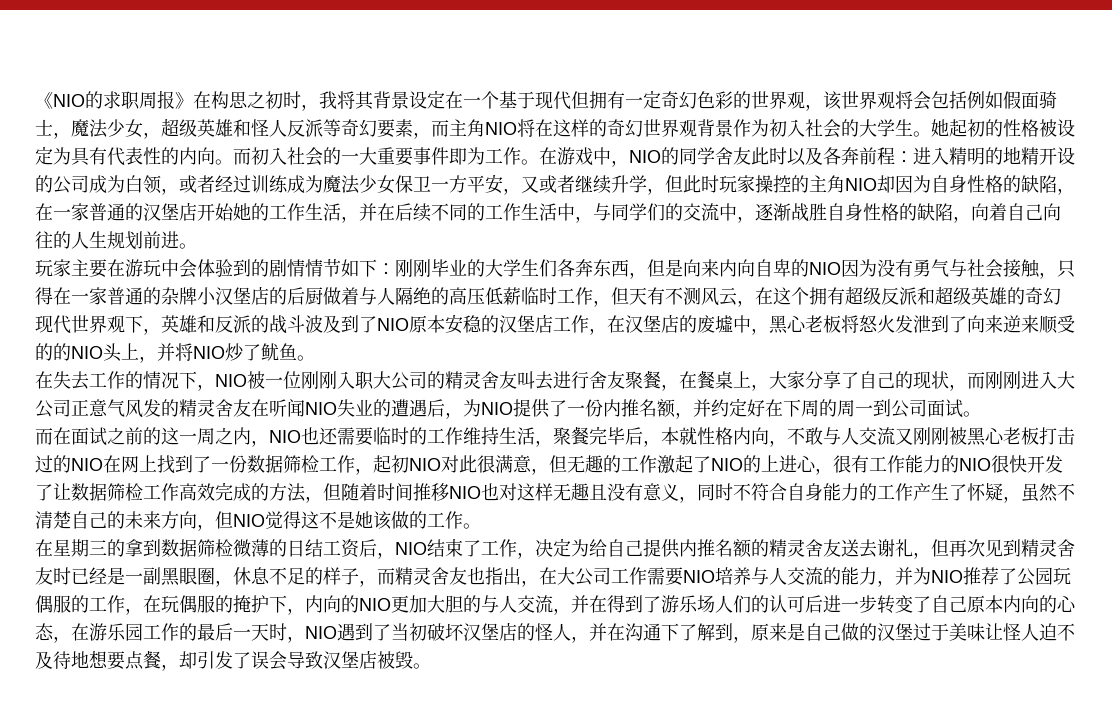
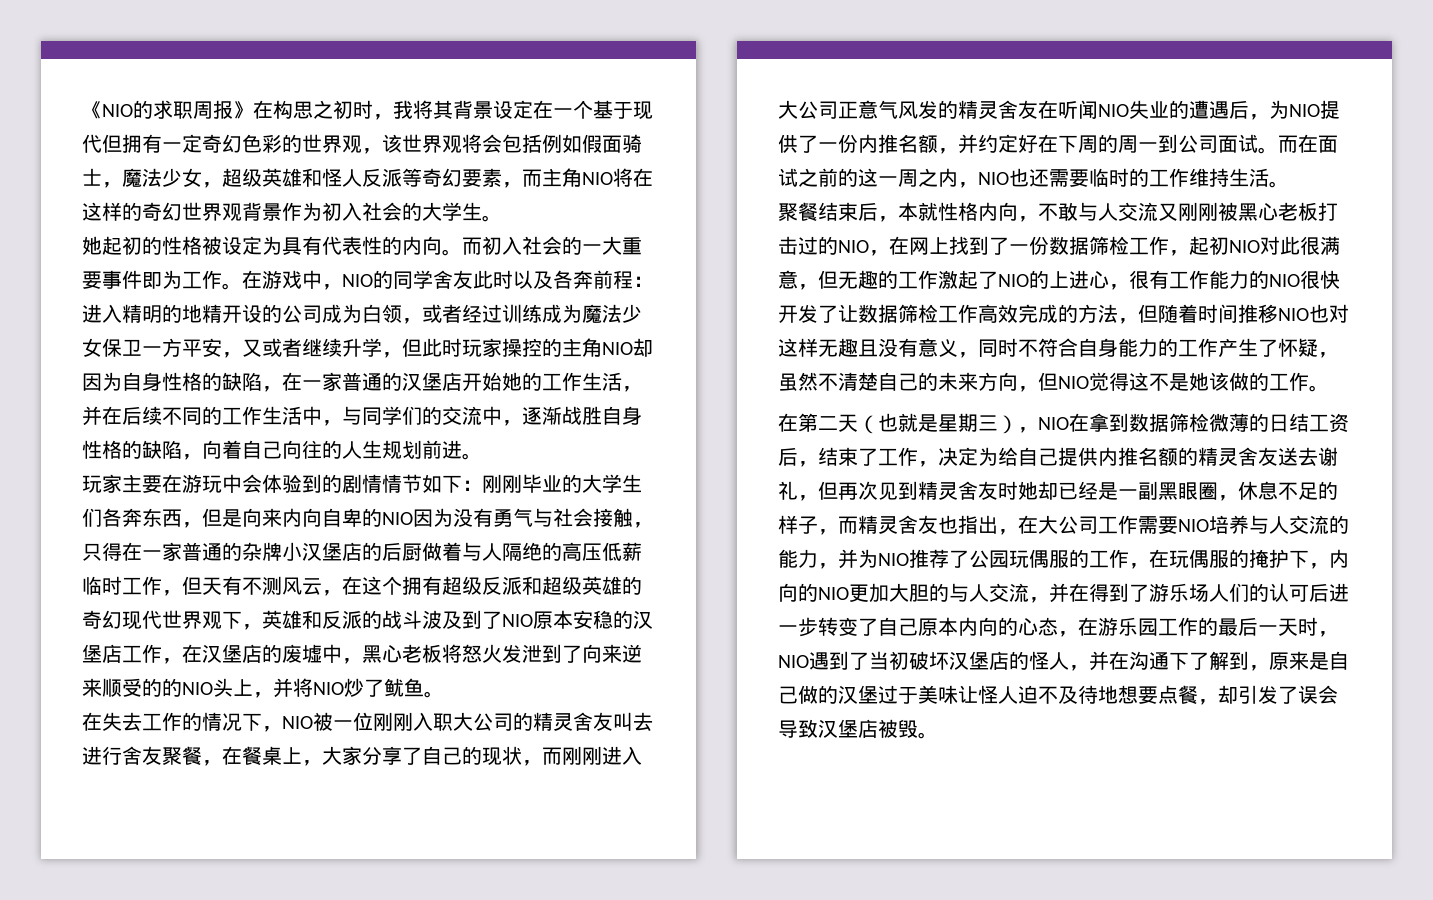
- 《NIO的求职周报》在构思之初时，我将其背景设定在一个基于现代但拥有一定奇幻色彩的世界观，该世界观将会包括例如假面骑士，魔法少女，超级英雄和怪人反派等奇幻要素，而主角NIO将在这样的奇幻世界观背景作为初入社会的大学生。她起初的性格被设定为具有代表性的内向。
+ 《NIO的求职周报》在构思之初时，我将其背景设定在一个基于现代但拥有一定奇幻色彩的世界观，该世界观将会包括例如假面骑士，魔法少女，超级英雄和怪人反派等奇幻要素，而主角NIO将在这样的奇幻世界观背景作为初入社会的大学生。
+ 她起初的性格被设定为具有代表性的内向。
- 在失去工作的情况下，NIO被一位刚刚入职大公司的精灵舍友叫去进行舍友聚餐，在餐桌上，大家分享了自己的现状，而刚刚进入大公司正意气风发的精灵舍友在听闻NIO失业的遭遇后，为NIO提供了一份内推名额，并约定好在下周的周一到公司面试。
- 而在面试之前的这一周之内，NIO也还需要临时的工作维持生活，聚餐完毕后，本就性格内向，不敢与人交流又刚刚被黑心老板打击过的NIO在网上找到了一份数据筛检工作，起初NIO对此很满意，但无趣的工作激起了NIO的上进心，很有工作能力的NIO很快开发了让数据筛检工作高效完成的方法，但随着时间推移NIO也对这样无趣且没有意义，同时不符合自身能力的工作产生了怀疑，虽然不清楚自己的未来方向，但NIO觉得这不是她该做的工作。
+ 在失去工作的情况下，NIO被一位刚刚入职大公司的精灵舍友叫去进行舍友聚餐，在餐桌上，大家分享了自己的现状，而刚刚进入大公司正意气风发的精灵舍友在听闻NIO失业的遭遇后，为NIO提供了一份内推名额，并约定好在下周的周一到公司面试。而在面试之前的这一周之内，NIO也还需要临时的工作维持生活。
+ 聚餐结束后，本就性格内向，不敢与人交流又刚刚被黑心老板打击过的NIO，在网上找到了一份数据筛检工作，起初NIO对此很满意，但无趣的工作激起了NIO的上进心，很有工作能力的NIO很快开发了让数据筛检工作高效完成的方法，但随着时间推移NIO也对这样无趣且没有意义，同时不符合自身能力的工作产生了怀疑，虽然不清楚自己的未来方向，但NIO觉得这不是她该做的工作。
- 在星期三的拿到数据筛检微薄的日结工资后，NIO结束了工作，决定为给自己提供内推名额的精灵舍友送去谢礼，但再次见到精灵舍友时已经是一副黑眼圈，休息不足的样子，而精灵舍友也指出，在大公司工作需要NIO培养与人交流的能力，并为NIO推荐了公园玩偶服的工作，在玩偶服的掩护下，内向的NIO更加大胆的与人交流，并在得到了游乐场人们的认可后进一步转变了自己原本内向的心态，在游乐园工作的最后一天时，NIO遇到了当初破坏汉堡店的怪人，并在沟通下了解到，原来是自己做的汉堡过于美味让怪人迫不及待地想要点餐，却引发了误会导致汉堡店被毁。
+ 在第二天（也就是星期三），NIO在拿到数据筛检微薄的日结工资后，结束了工作，决定为给自己提供内推名额的精灵舍友送去谢礼，但再次见到精灵舍友时她却已经是一副黑眼圈，休息不足的样子，而精灵舍友也指出，在大公司工作需要NIO培养与人交流的能力，并为NIO推荐了公园玩偶服的工作，在玩偶服的掩护下，内向的NIO更加大胆的与人交流，并在得到了游乐场人们的认可后进一步转变了自己原本内向的心态，在游乐园工作的最后一天时，NIO遇到了当初破坏汉堡店的怪人，并在沟通下了解到，原来是自己做的汉堡过于美味让怪人迫不及待地想要点餐，却引发了误会导致汉堡店被毁。

